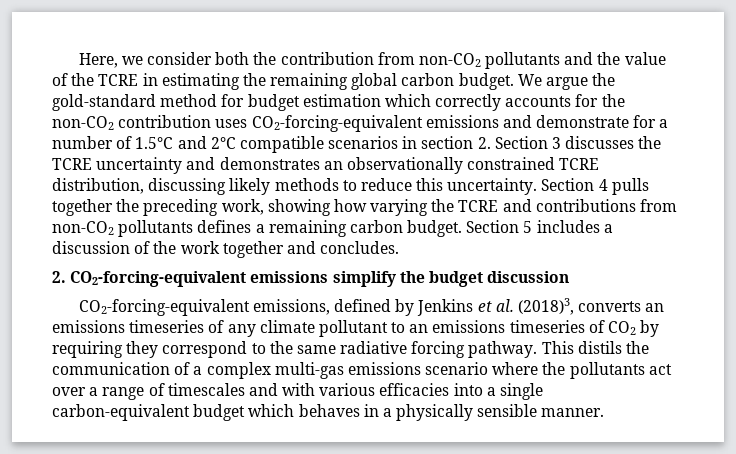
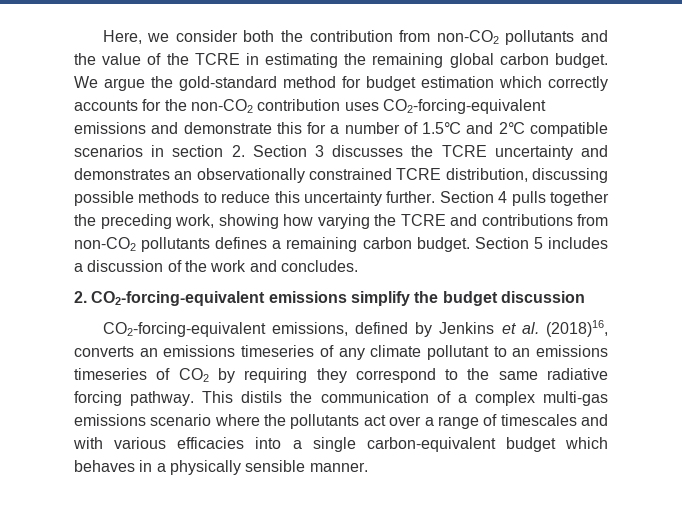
- We argue the gold-standard method for budget estimation which correctly accounts for the non-CO2 contribution uses CO2-forcing-equivalent emissions and demonstrate for a number of 1.5℃ and 2℃ compatible scenarios in section 2. Section 3 discusses the TCRE uncertainty and demonstrates an observationally constrained TCRE distribution, discussing likely methods to reduce this uncertainty.
+ We argue the gold-standard method for budget estimation which correctly accounts for the non-CO2 contribution uses CO2-forcing-equivalent emissions and demonstrate this for a number of 1.5℃ and 2℃ compatible scenarios in section 2. Section 3 discusses the TCRE uncertainty and demonstrates an observationally constrained TCRE distribution, discussing possible methods to reduce this uncertainty further.
- Section 5 includes a discussion of the work together and concludes.
+ Section 5 includes a discussion of the work and concludes.
- CO2-forcing-equivalent emissions, defined by Jenkins et al. (2018)3, converts an emissions timeseries of any climate pollutant to an emissions timeseries of CO2 by requiring they correspond to the same radiative forcing pathway.
+ CO2-forcing-equivalent emissions, defined by Jenkins et al. (2018)16, converts an emissions timeseries of any climate pollutant to an emissions timeseries of CO2 by requiring they correspond to the same radiative forcing pathway.

